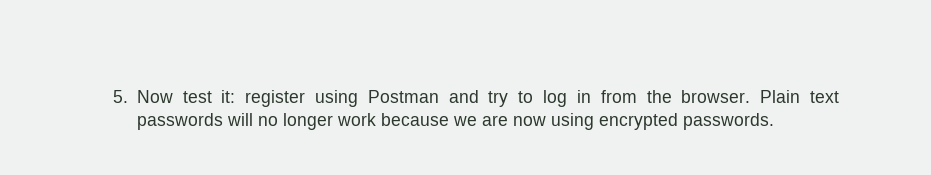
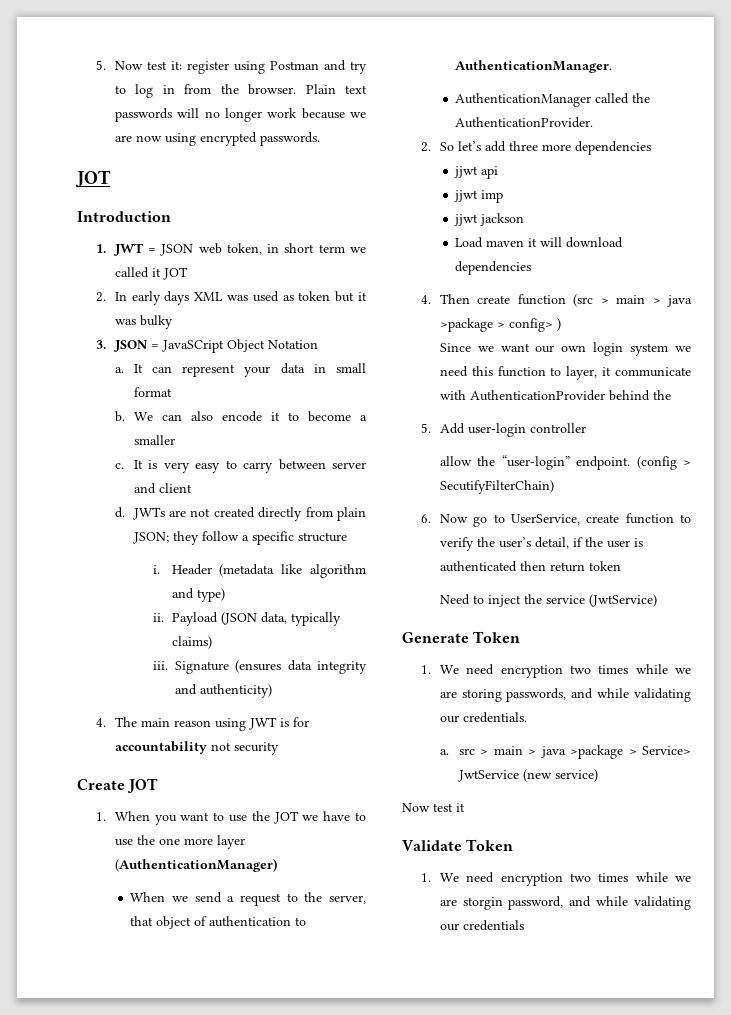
  Plain text passwords will no longer work because we are now using encrypted passwords.
+ JOT
+ Introduction
+ 1. JWT = JSON web token, in short term we called it JOT
+ 2. In early days XML was used as token but it was bulky
+ 3. JSON = JavaSCript Object Notation
+ a. It can represent your data in small format
+ b. We can also encode it to become a smaller
+ c. It is very easy to carry between server and client
+ d. JWTs are not created directly from plain JSON; they follow a specific structure
+ i. Header (metadata like algorithm and type)
+ ii. Payload (JSON data, typically claims)
+ iii. Signature (ensures data integrity and authenticity)
+ 4. The main reason using JWT is for accountability not security
+ Create JOT
+ 1. When you want to use the JOT we have to use the one more layer (AuthenticationManager)
+ When we send a request to the server, that object of authentication to AuthenticationManager.
+ AuthenticationManager called the AuthenticationProvider.
+ 2. So let’s add three more dependencies
+ jjwt api
+ jjwt imp
+ jjwt jackson
+ Load maven it will download dependencies
+ 4. Then create function (src > main > java >package > config> )
+ Since we want our own login system we need this function to layer, it communicate with AuthenticationProvider behind the
+ 5. Add user-login controller
+ allow the “user-login” endpoint. (config > SecutifyFilterChain)
+ 6. Now go to UserService, create function to verify the user’s detail, if the user is authenticated then return token
+ Need to inject the service (JwtService)
+ Generate Token
+ 1. We need encryption two times while we are storing passwords, and while validating our credentials.
+ a. src > main > java >package > Service> JwtService (new service)
+ Now test it
+ Validate Token
+ 1. We need encryption two times while we are storgin password, and while validating our credentials

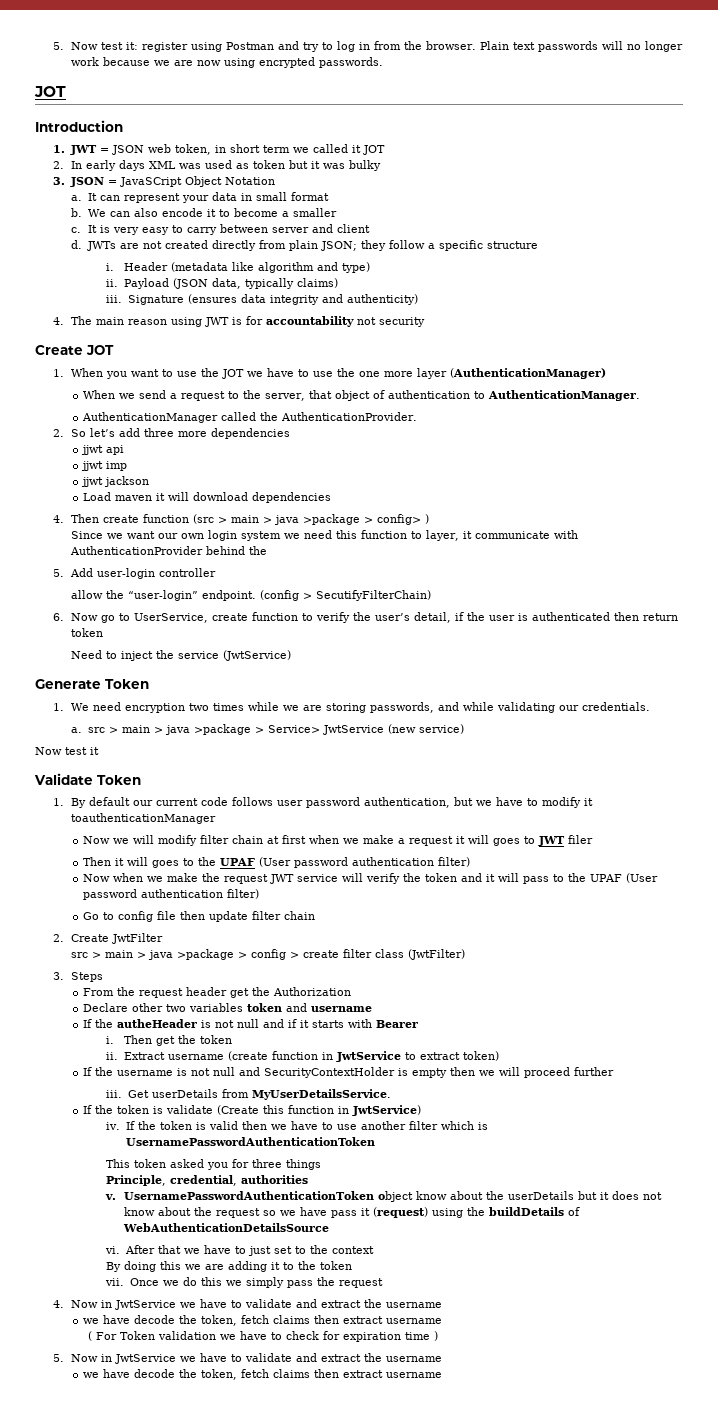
- 1. We need encryption two times while we are storgin password, and while validating our credentials
+ 1. By default our current code follows user password authentication, but we have to modify it toauthenticationManager
+ Now we will modify filter chain at first when we make a request it will goes to JWT filer
+ Then it will goes to the UPAF (User password authentication filter)
+ Now when we make the request JWT service will verify the token and it will pass to the UPAF (User password authentication filter)
+ Go to config file then update filter chain
+ 2. Create JwtFilter
+ src > main > java >package > config > create filter class (JwtFilter)
+ 3. Steps
+ From the request header get the Authorization
+ Declare other two variables token and username
+ If the autheHeader is not null and if it starts with Bearer
+ i. Then get the token
+ ii. Extract username (create function in JwtService to extract token)
+ If the username is not null and SecurityContextHolder is empty then we will proceed further
+ iii. Get userDetails from MyUserDetailsService.
+ If the token is validate (Create this function in JwtService)
+ iv. If the token is valid then we have to use another filter which is UsernamePasswordAuthenticationToken
+ This token asked you for three things
+ Principle, credential, authorities
+ v. UsernamePasswordAuthenticationToken object know about the userDetails but it does not know about the request so we have pass it (request) using the buildDetails of WebAuthenticationDetailsSource
+ vi. After that we have to just set to the context
+ By doing this we are adding it to the token
+ vii. Once we do this we simply pass the request
+ 4. Now in JwtService we have to validate and extract the username
+ we have decode the token, fetch claims then extract username
+ ( For Token validation we have to check for expiration time )
+ 5. Now in JwtService we have to validate and extract the username
+ we have decode the token, fetch claims then extract username

